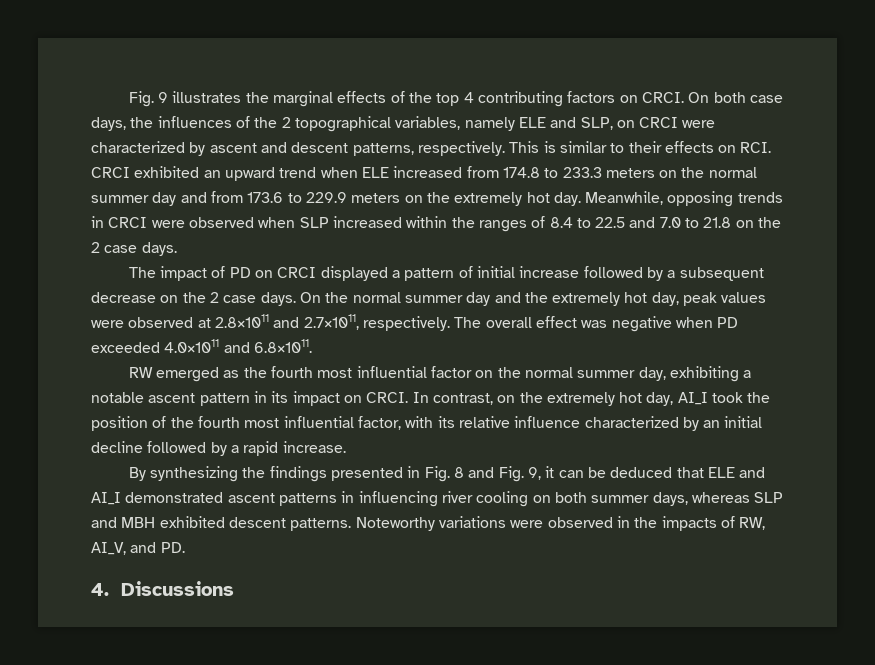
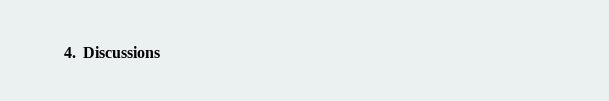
- Fig. 9 illustrates the marginal effects of the top 4 contributing factors on CRCI. On both case days, the influences of the 2 topographical variables, namely ELE and SLP, on CRCI were characterized by ascent and descent patterns, respectively. This is similar to their effects on RCI. CRCI exhibited an upward trend when ELE increased from 174.8 to 233.3 meters on the normal summer day and from 173.6 to 229.9 meters on the extremely hot day. Meanwhile, opposing trends in CRCI were observed when SLP increased within the ranges of 8.4 to 22.5 and 7.0 to 21.8 on the 2 case days.
- The impact of PD on CRCI displayed a pattern of initial increase followed by a subsequent decrease on the 2 case days. On the normal summer day and the extremely hot day, peak values were observed at 2.8×1011 and 2.7×1011, respectively. The overall effect was negative when PD exceeded 4.0×1011 and 6.8×1011.
- RW emerged as the fourth most influential factor on the normal summer day, exhibiting a notable ascent pattern in its impact on CRCI. In contrast, on the extremely hot day, AI_I took the position of the fourth most influential factor, with its relative influence characterized by an initial decline followed by a rapid increase.
- By synthesizing the findings presented in Fig. 8 and Fig. 9, it can be deduced that ELE and AI_I demonstrated ascent patterns in influencing river cooling on both summer days, whereas SLP and MBH exhibited descent patterns. Noteworthy variations were observed in the impacts of RW, AI_V, and PD.

